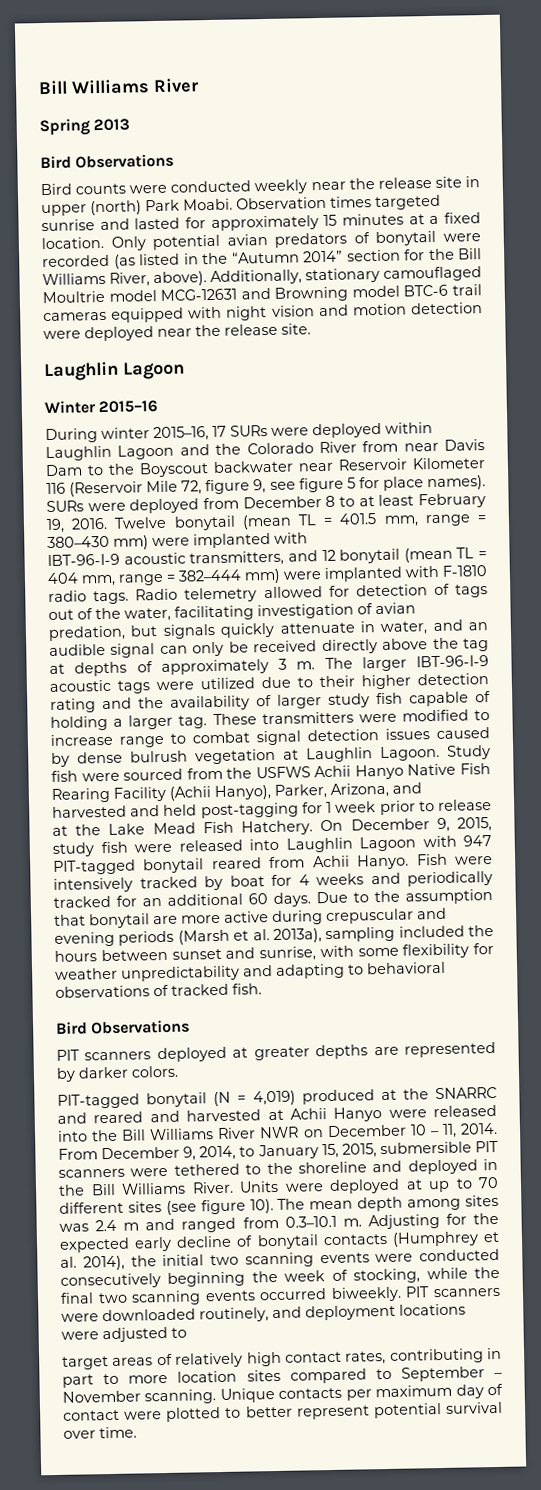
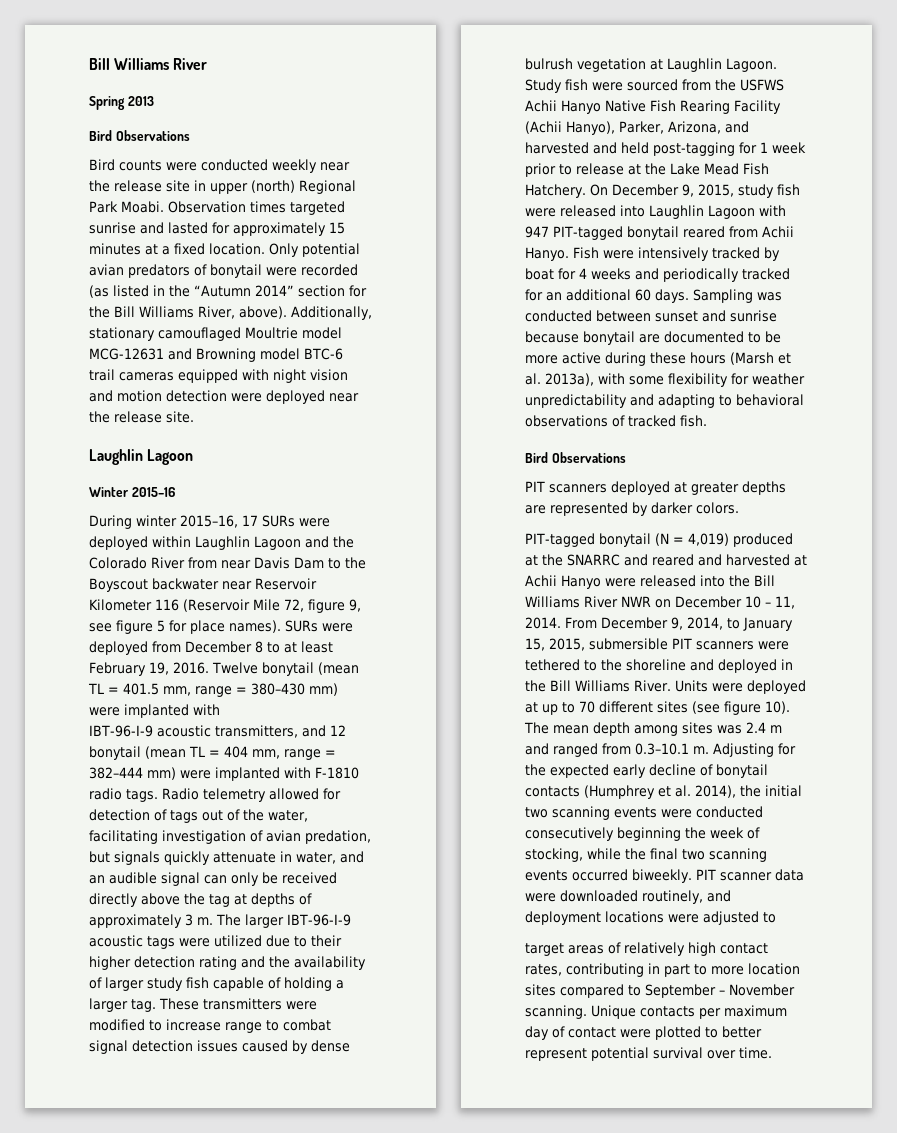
- Bird counts were conducted weekly near the release site in upper (north) Park Moabi.
+ Bird counts were conducted weekly near the release site in upper (north) Regional Park Moabi.
- Due to the assumption that bonytail are more active during crepuscular and evening periods (Marsh et al. 2013a), sampling included the hours between sunset and sunrise, with some flexibility for weather unpredictability and adapting to behavioral observations of tracked fish.
+ Sampling was conducted between sunset and sunrise because bonytail are documented to be more active during these hours (Marsh et al. 2013a), with some flexibility for weather unpredictability and adapting to behavioral observations of tracked fish.
- PIT scanners were downloaded routinely, and deployment locations were adjusted to
+ PIT scanner data were downloaded routinely, and deployment locations were adjusted to

